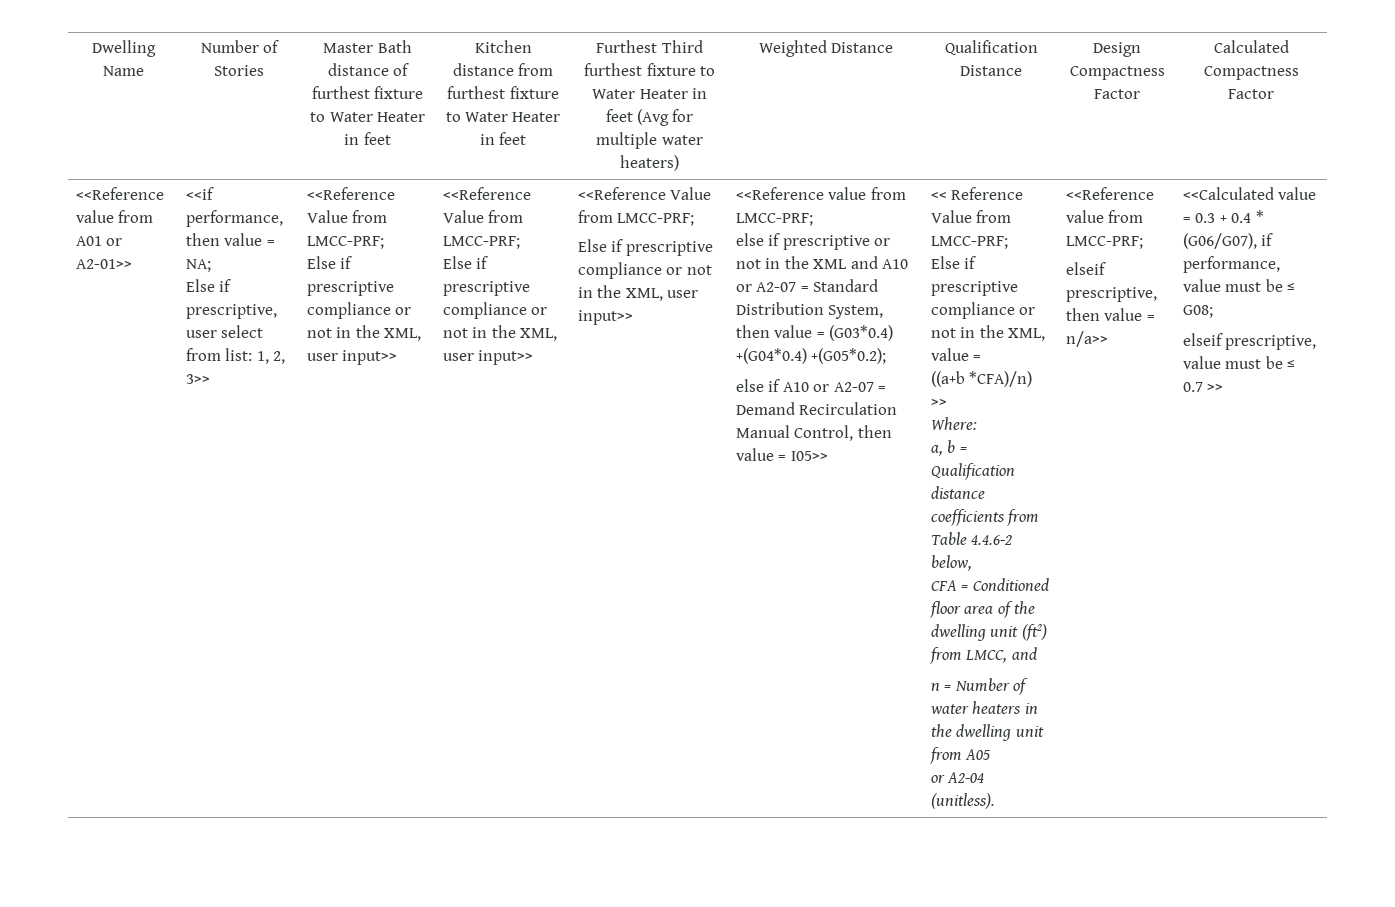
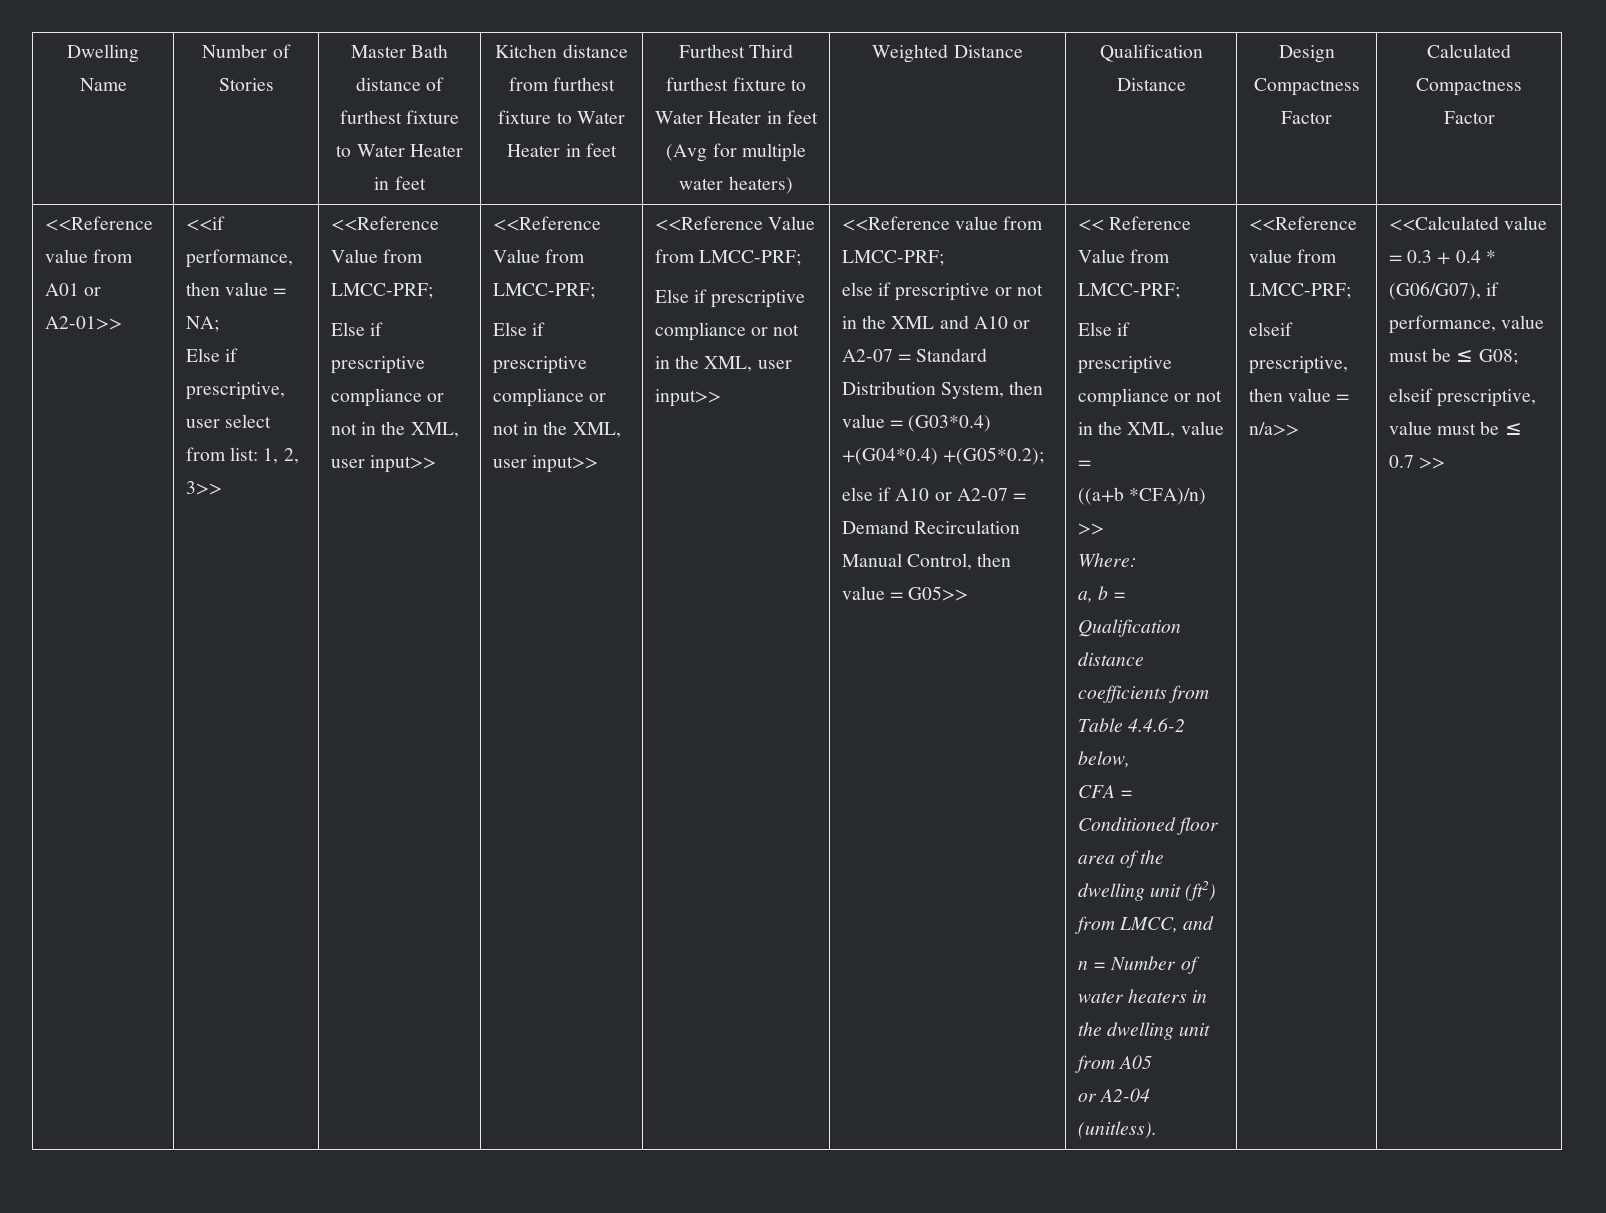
- else if A10 or A2-07 = Demand Recirculation Manual Control, then value = I05>>
+ else if A10 or A2-07 = Demand Recirculation Manual Control, then value = G05>>

